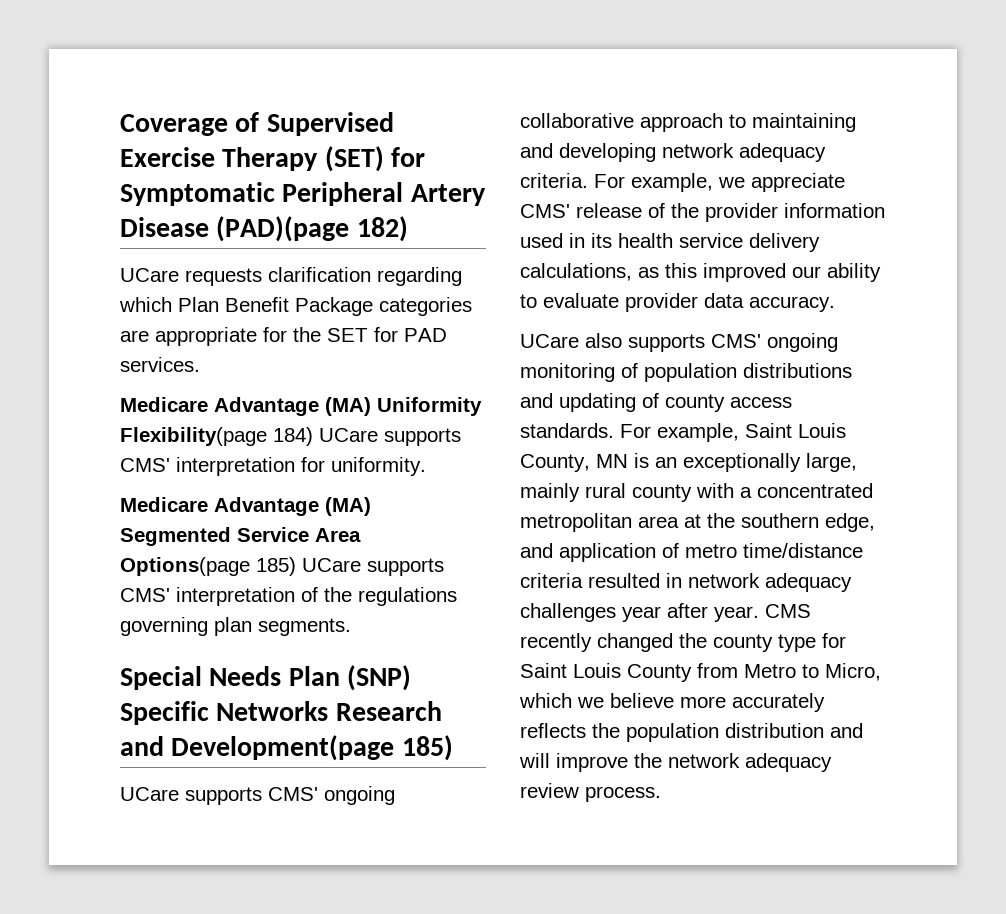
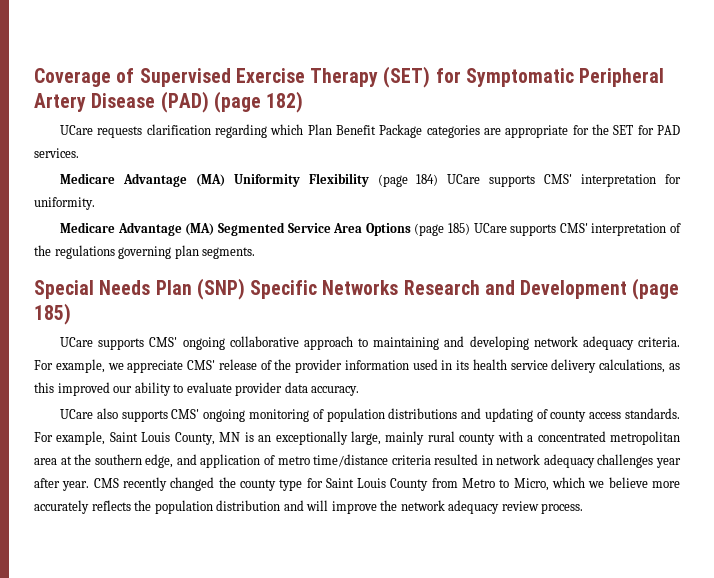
- Coverage of Supervised Exercise Therapy (SET) for Symptomatic Peripheral Artery Disease (PAD)(page 182)
+ Coverage of Supervised Exercise Therapy (SET) for Symptomatic Peripheral Artery Disease (PAD) (page 182)
- Medicare Advantage (MA) Uniformity Flexibility(page 184) UCare supports CMS' interpretation for uniformity.
+ Medicare Advantage (MA) Uniformity Flexibility (page 184) UCare supports CMS' interpretation for uniformity.
- Medicare Advantage (MA) Segmented Service Area Options(page 185) UCare supports CMS' interpretation of the regulations governing plan segments.
+ Medicare Advantage (MA) Segmented Service Area Options (page 185) UCare supports CMS' interpretation of the regulations governing plan segments.
- Special Needs Plan (SNP) Specific Networks Research and Development(page 185)
+ Special Needs Plan (SNP) Specific Networks Research and Development (page 185)

